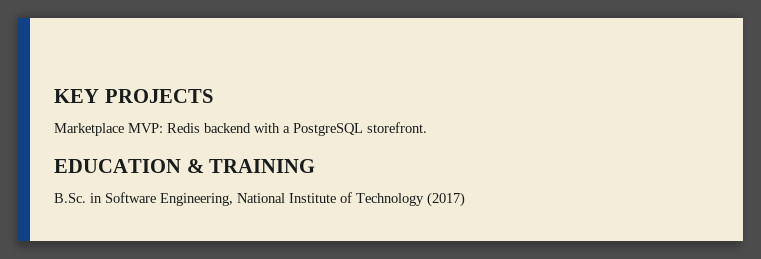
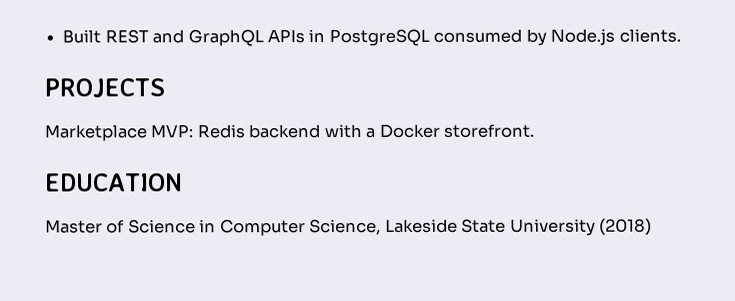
- KEY PROJECTS
+ Built REST and GraphQL APIs in PostgreSQL consumed by Node.js clients.
+ PROJECTS
- Marketplace MVP: Redis backend with a PostgreSQL storefront.
+ Marketplace MVP: Redis backend with a Docker storefront.
- EDUCATION & TRAINING
- B.Sc. in Software Engineering, National Institute of Technology (2017)
+ EDUCATION
+ Master of Science in Computer Science, Lakeside State University (2018)

